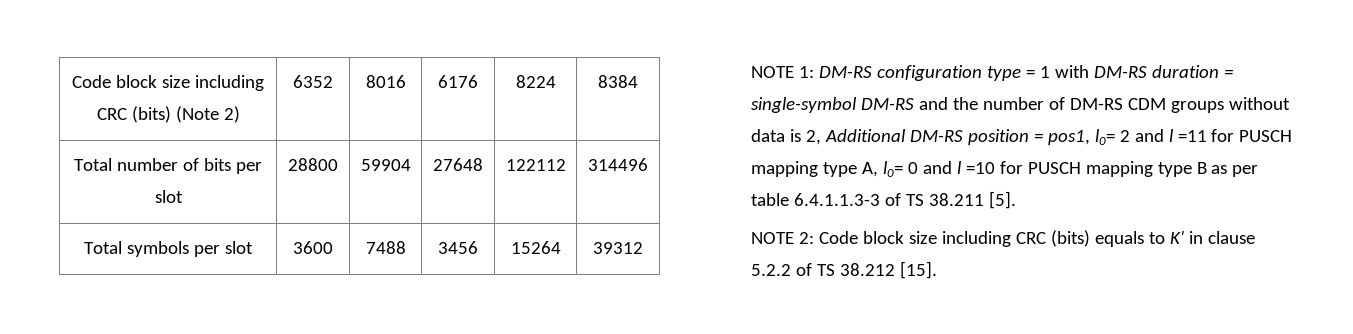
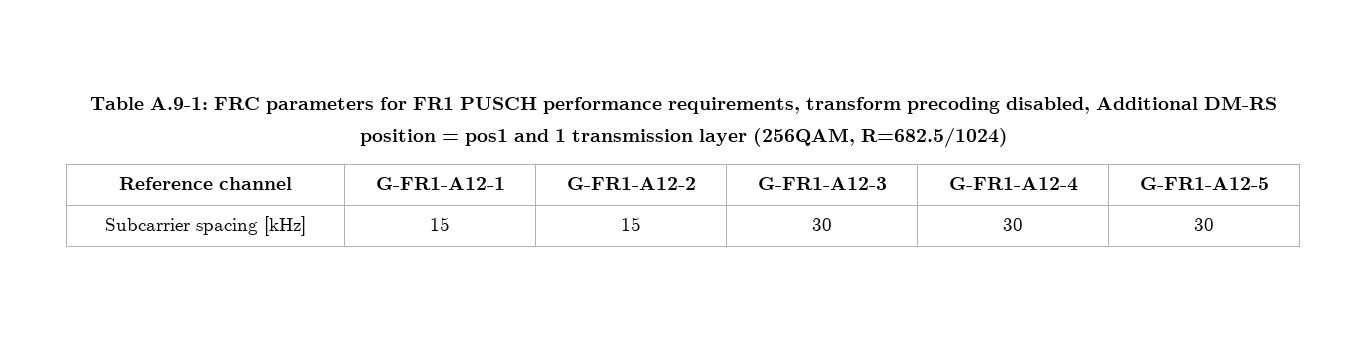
- Code block size including CRC (bits) (Note 2) | 6352 | 8016 | 6176 | 8224 | 8384
- Total number of bits per slot | 28800 | 59904 | 27648 | 122112 | 314496
- Total symbols per slot | 3600 | 7488 | 3456 | 15264 | 39312
- NOTE 1: DM-RS configuration type = 1 with DM-RS duration = single-symbol DM-RS and the number of DM-RS CDM groups without data is 2, Additional DM-RS position = pos1, l0= 2 and l =11 for PUSCH mapping type A, l0= 0 and l =10 for PUSCH mapping type B as per table 6.4.1.1.3-3 of TS 38.211 [5].
- NOTE 2: Code block size including CRC (bits) equals to K' in clause 5.2.2 of TS 38.212 [15].
+ Table A.9-1: FRC parameters for FR1 PUSCH performance requirements, transform precoding disabled, Additional DM-RS position = pos1 and 1 transmission layer (256QAM, R=682.5/1024)
+ Reference channel | G-FR1-A12-1 | G-FR1-A12-2 | G-FR1-A12-3 | G-FR1-A12-4 | G-FR1-A12-5
+ Subcarrier spacing [kHz] | 15 | 15 | 30 | 30 | 30

